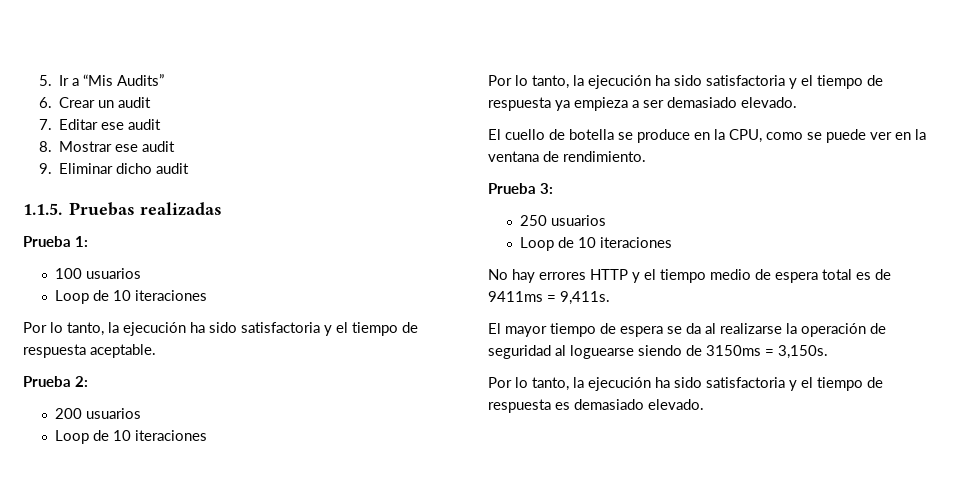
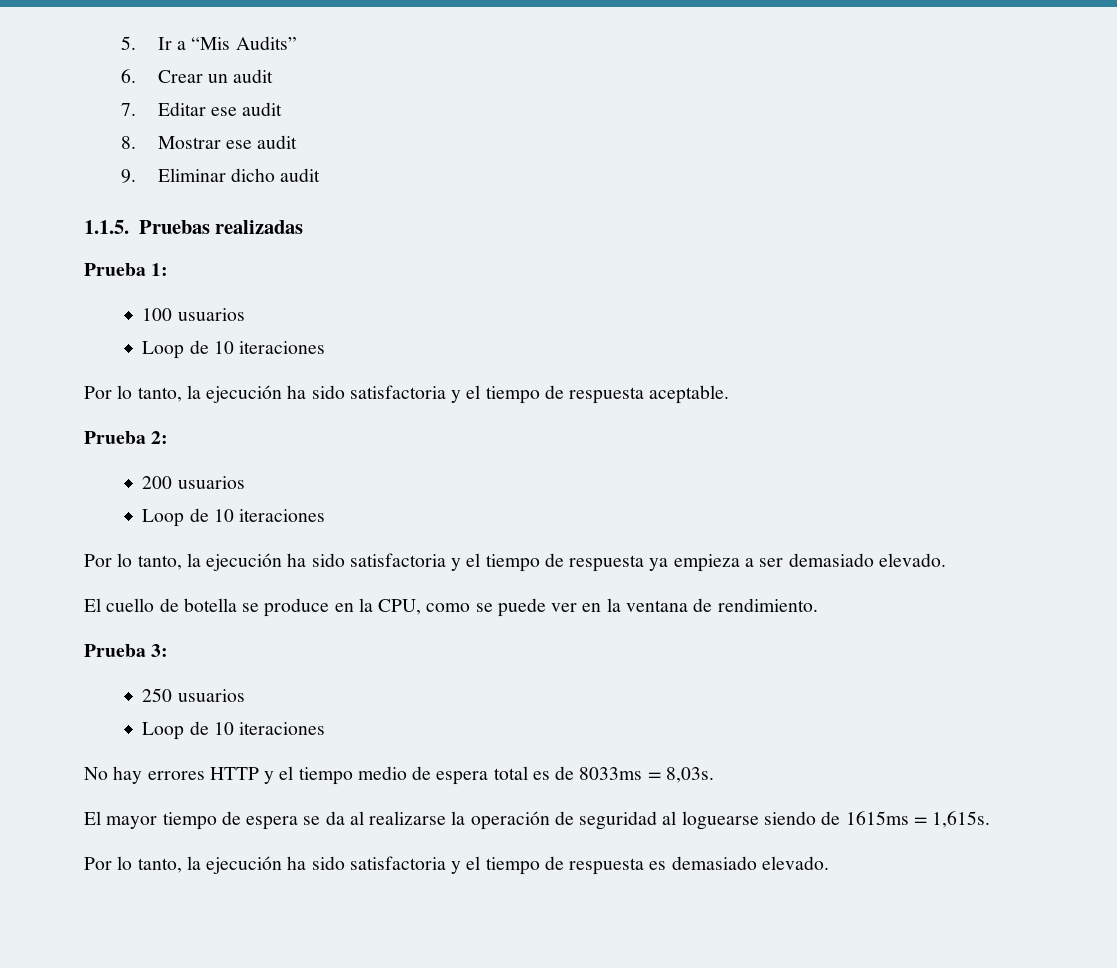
- No hay errores HTTP y el tiempo medio de espera total es de 9411ms = 9,411s.
+ No hay errores HTTP y el tiempo medio de espera total es de 8033ms = 8,03s.
- El mayor tiempo de espera se da al realizarse la operación de seguridad al loguearse siendo de 3150ms = 3,150s.
+ El mayor tiempo de espera se da al realizarse la operación de seguridad al loguearse siendo de 1615ms = 1,615s.

